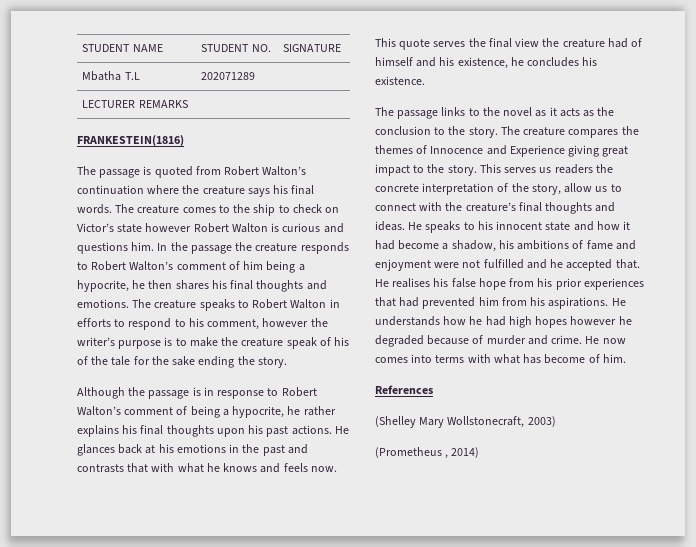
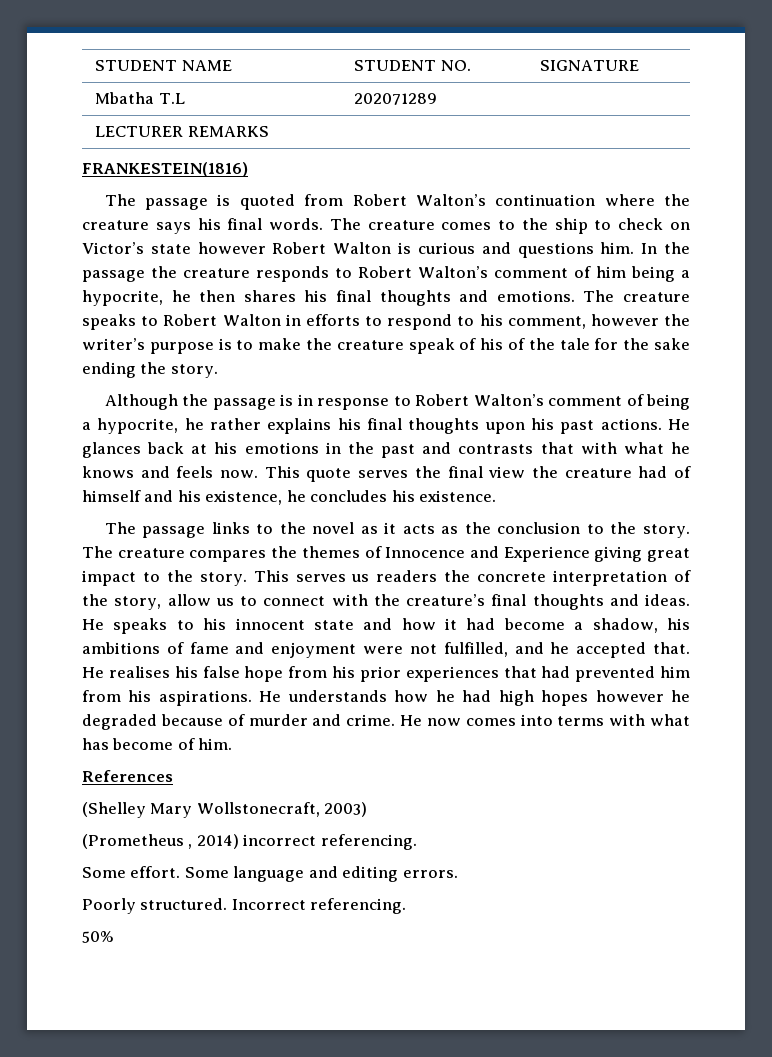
- He speaks to his innocent state and how it had become a shadow, his ambitions of fame and enjoyment were not fulfilled and he accepted that.
+ He speaks to his innocent state and how it had become a shadow, his ambitions of fame and enjoyment were not fulfilled, and he accepted that.
- (Prometheus , 2014)
+ (Prometheus , 2014) incorrect referencing.
+ Some effort. Some language and editing errors.
+ Poorly structured. Incorrect referencing.
+ 50%

